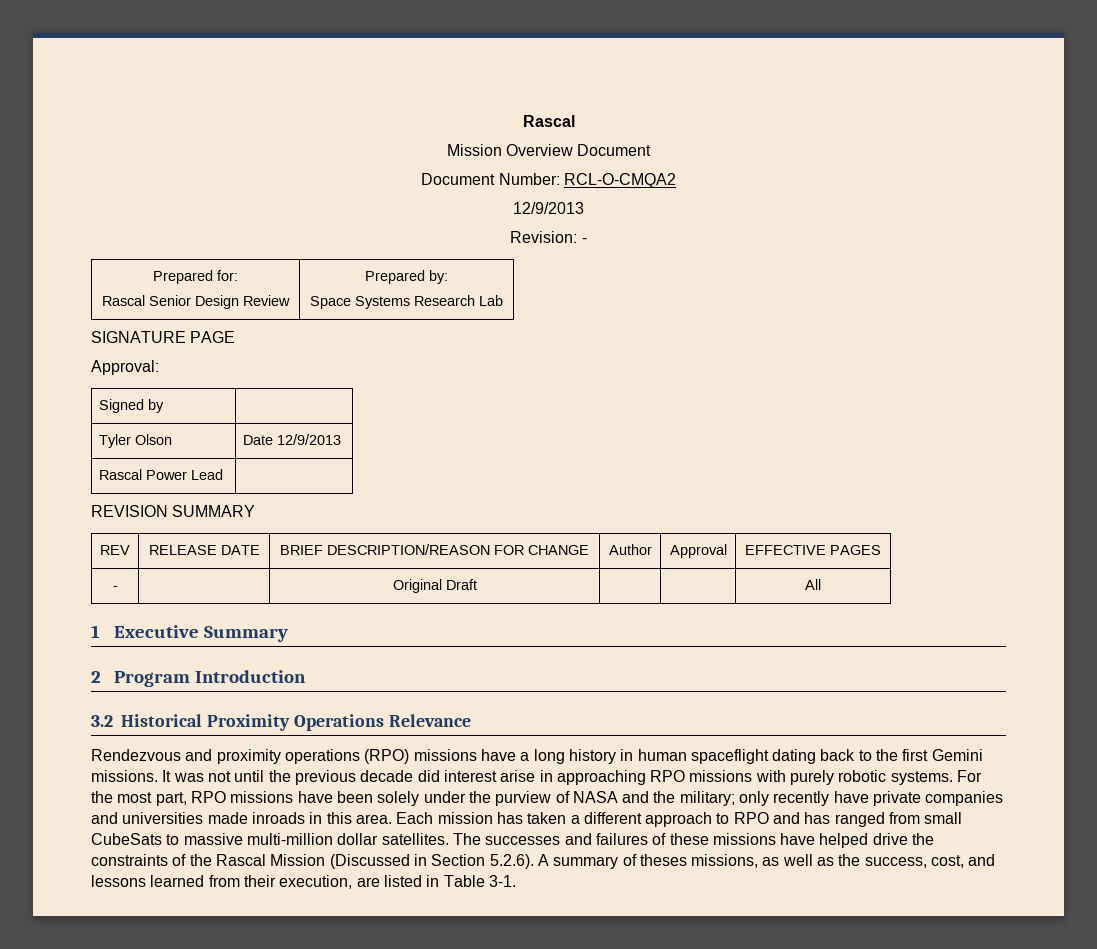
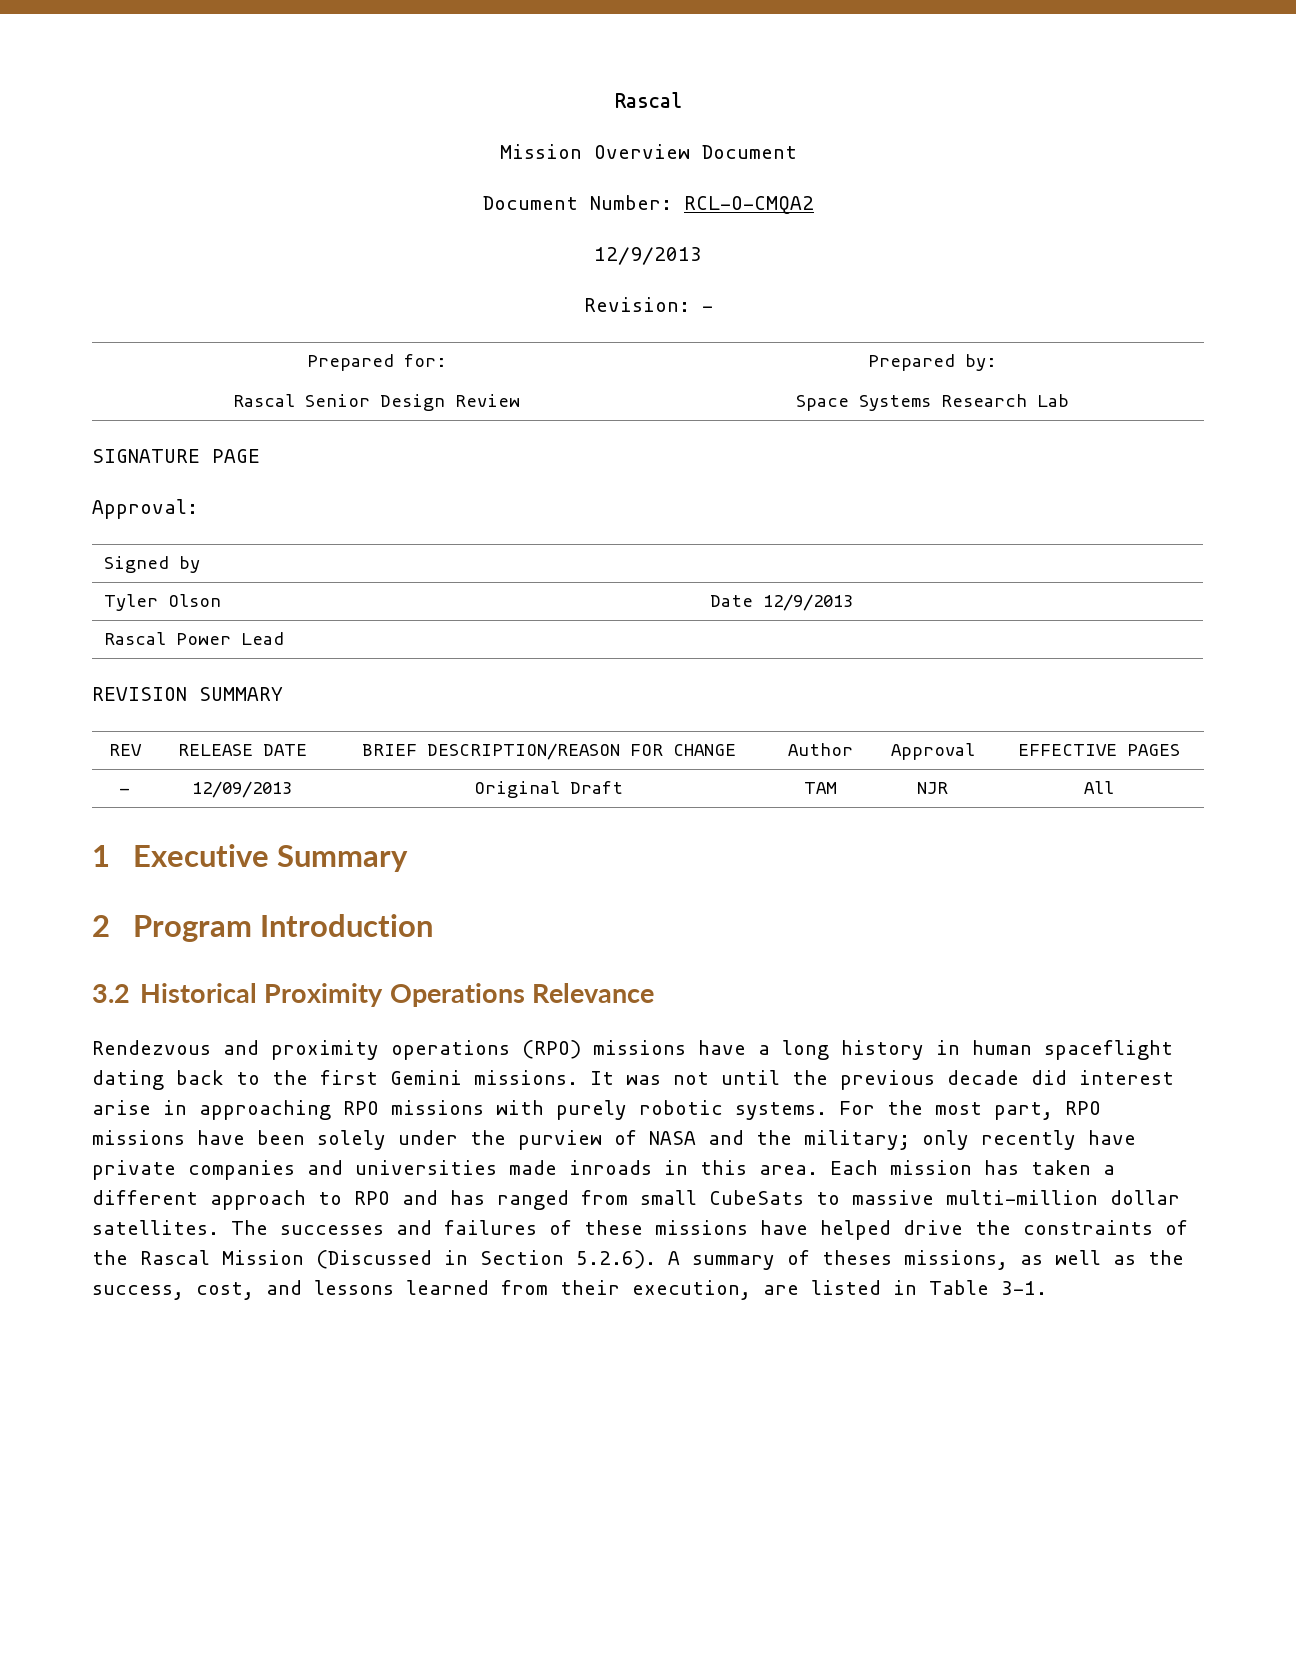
- - | | Original Draft | | | All
+ - | 12/09/2013 | Original Draft | TAM | NJR | All

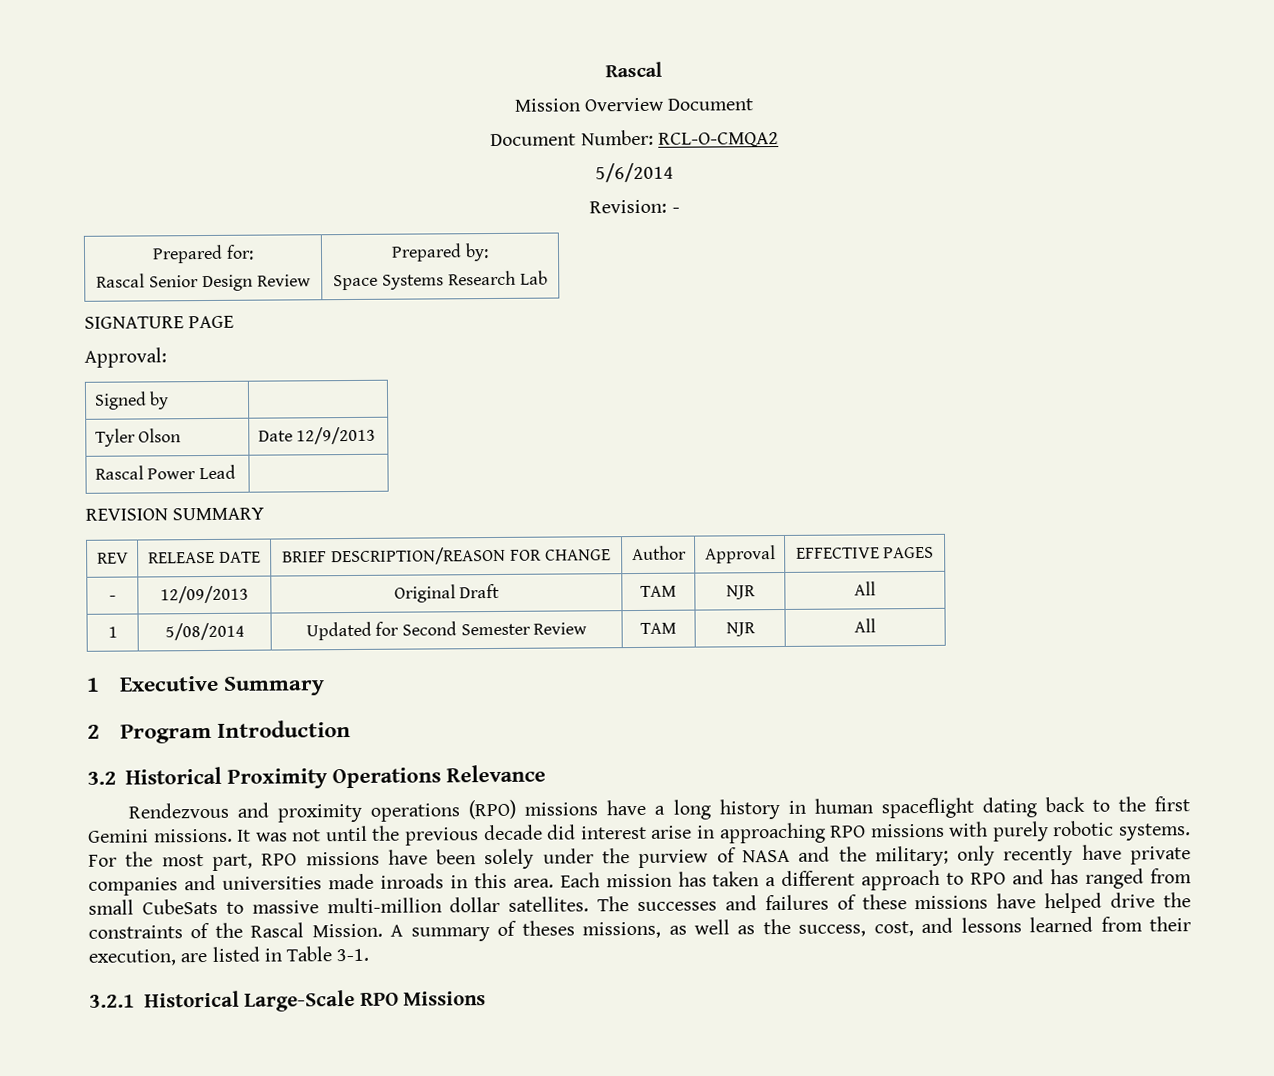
  Document Number: RCL-O-CMQA2
- 12/9/2013
+ 5/6/2014
+ 1 | 5/08/2014 | Updated for Second Semester Review | TAM | NJR | All
- The successes and failures of these missions have helped drive the constraints of the Rascal Mission (Discussed in Section 5.2.6). A summary of theses missions, as well as the success, cost, and lessons learned from their execution, are listed in Table 3-1.
+ The successes and failures of these missions have helped drive the constraints of the Rascal Mission. A summary of theses missions, as well as the success, cost, and lessons learned from their execution, are listed in Table 3-1.
+ 3.2.1 Historical Large-Scale RPO Missions

